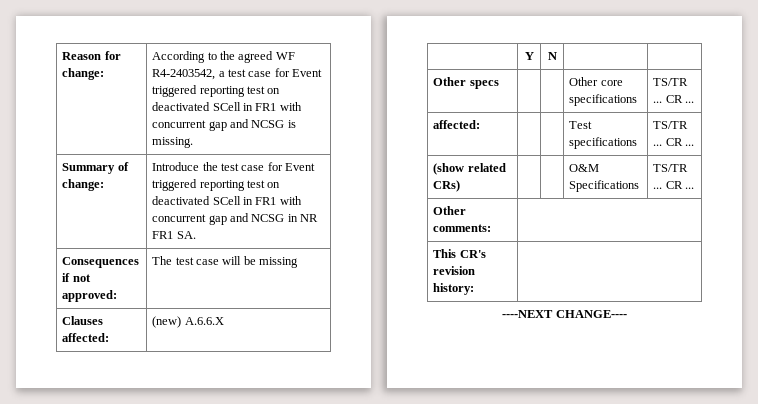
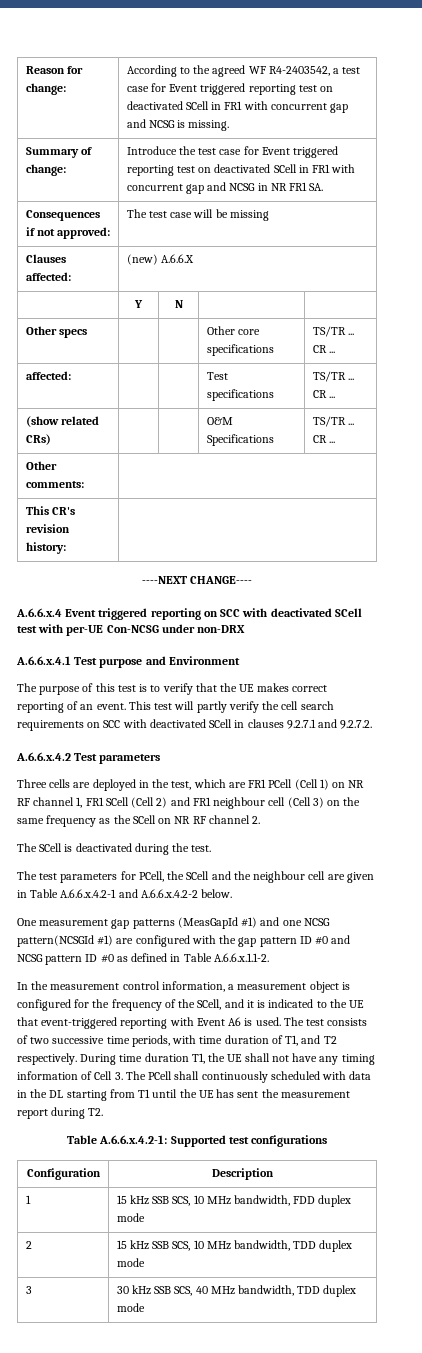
+ A.6.6.x.4 Event triggered reporting on SCC with deactivated SCell test with per-UE Con-NCSG under non-DRX
+ A.6.6.x.4.1 Test purpose and Environment
+ The purpose of this test is to verify that the UE makes correct reporting of an event. This test will partly verify the cell search requirements on SCC with deactivated SCell in clauses 9.2.7.1 and 9.2.7.2.
+ A.6.6.x.4.2 Test parameters
+ Three cells are deployed in the test, which are FR1 PCell (Cell 1) on NR RF channel 1, FR1 SCell (Cell 2) and FR1 neighbour cell (Cell 3) on the same frequency as the SCell on NR RF channel 2.
+ The SCell is deactivated during the test.
+ The test parameters for PCell, the SCell and the neighbour cell are given in Table A.6.6.x.4.2-1 and A.6.6.x.4.2-2 below.
+ One measurement gap patterns (MeasGapId #1) and one NCSG pattern(NCSGId #1) are configured with the gap pattern ID #0 and NCSG pattern ID #0 as defined in Table A.6.6.x.1.1-2.
+ In the measurement control information, a measurement object is configured for the frequency of the SCell, and it is indicated to the UE that event-triggered reporting with Event A6 is used. The test consists of two successive time periods, with time duration of T1, and T2 respectively. During time duration T1, the UE shall not have any timing information of Cell 3. The PCell shall continuously scheduled with data in the DL starting from T1 until the UE has sent the measurement report during T2.
+ Table A.6.6.x.4.2-1: Supported test configurations
+ Configuration | Description
+ 1 | 15 kHz SSB SCS, 10 MHz bandwidth, FDD duplex mode
+ 2 | 15 kHz SSB SCS, 10 MHz bandwidth, TDD duplex mode
+ 3 | 30 kHz SSB SCS, 40 MHz bandwidth, TDD duplex mode

